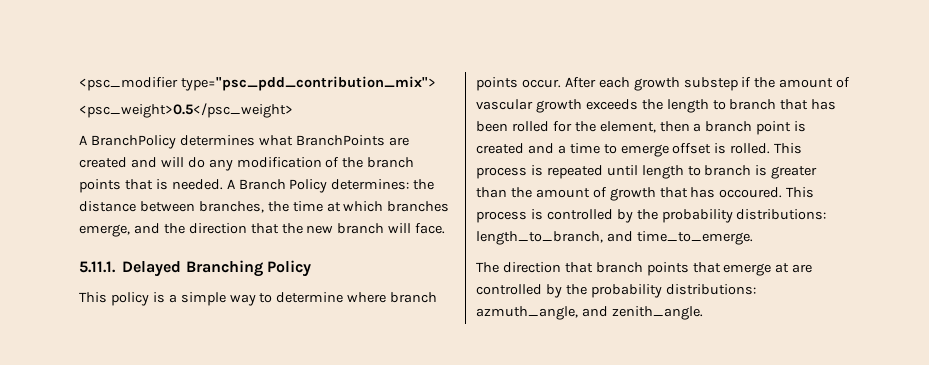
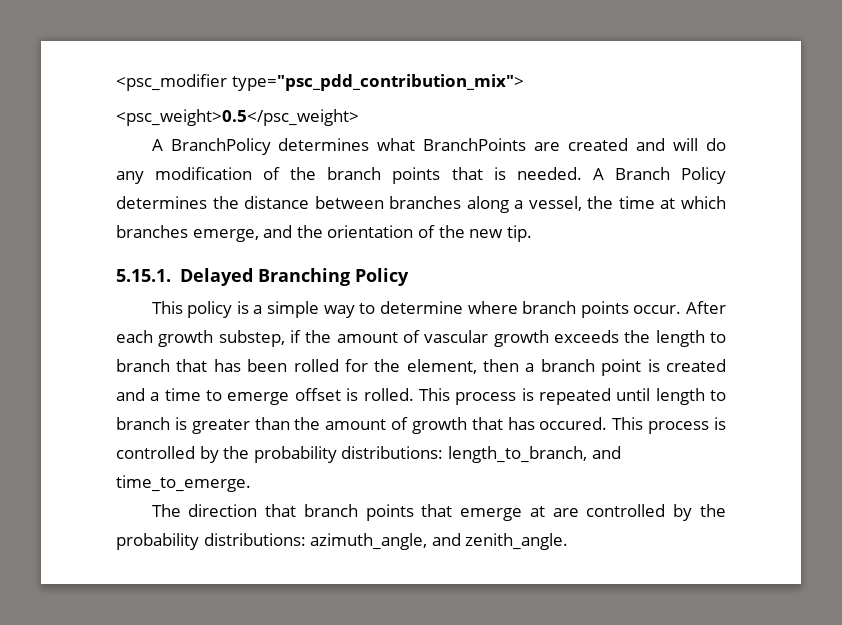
- A Branch Policy determines: the distance between branches, the time at which branches emerge, and the direction that the new branch will face.
- 5.11.1. Delayed Branching Policy
+ A Branch Policy determines the distance between branches along a vessel, the time at which branches emerge, and the orientation of the new tip.
+ 5.15.1. Delayed Branching Policy
- After each growth substep if the amount of vascular growth exceeds the length to branch that has been rolled for the element, then a branch point is created and a time to emerge offset is rolled.
+ After each growth substep, if the amount of vascular growth exceeds the length to branch that has been rolled for the element, then a branch point is created and a time to emerge offset is rolled.
- This process is repeated until length to branch is greater than the amount of growth that has occoured.
+ This process is repeated until length to branch is greater than the amount of growth that has occured.
- The direction that branch points that emerge at are controlled by the probability distributions: azmuth_angle, and zenith_angle.
+ The direction that branch points that emerge at are controlled by the probability distributions: azimuth_angle, and zenith_angle.

